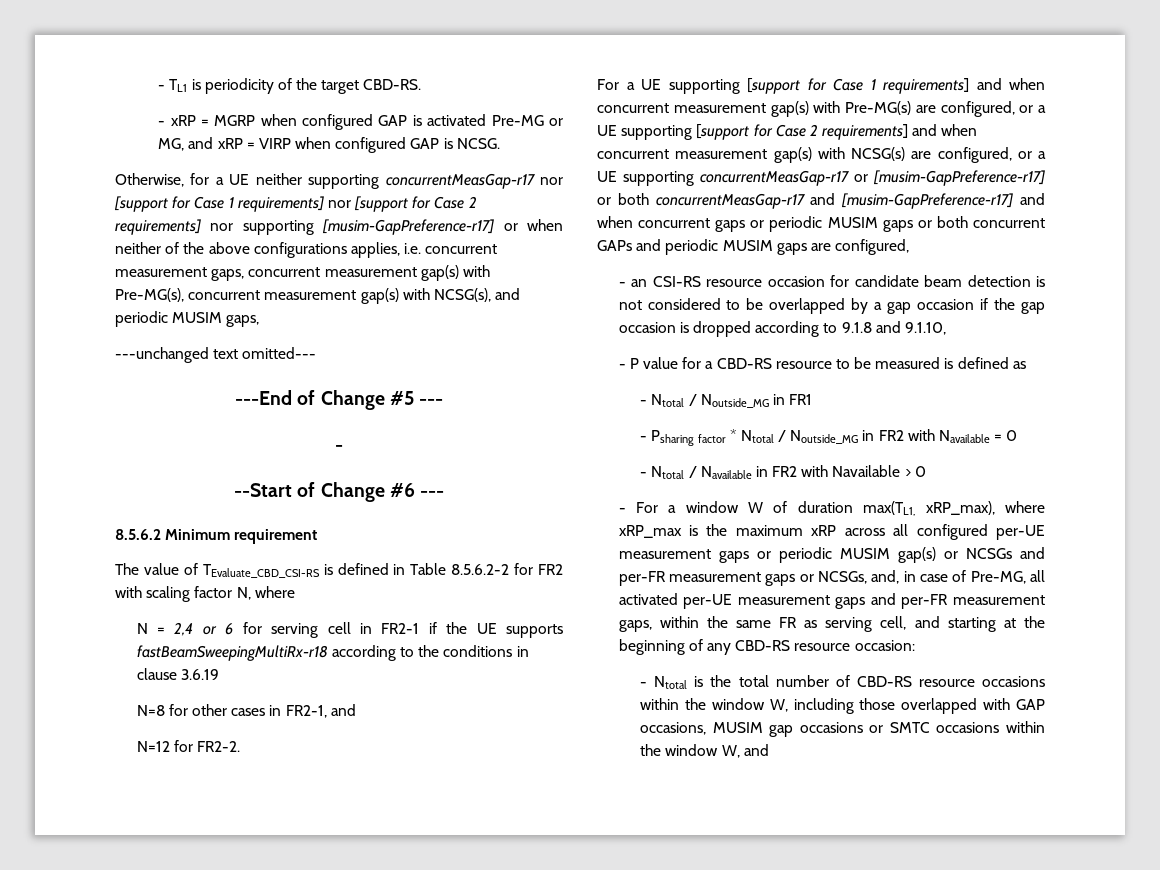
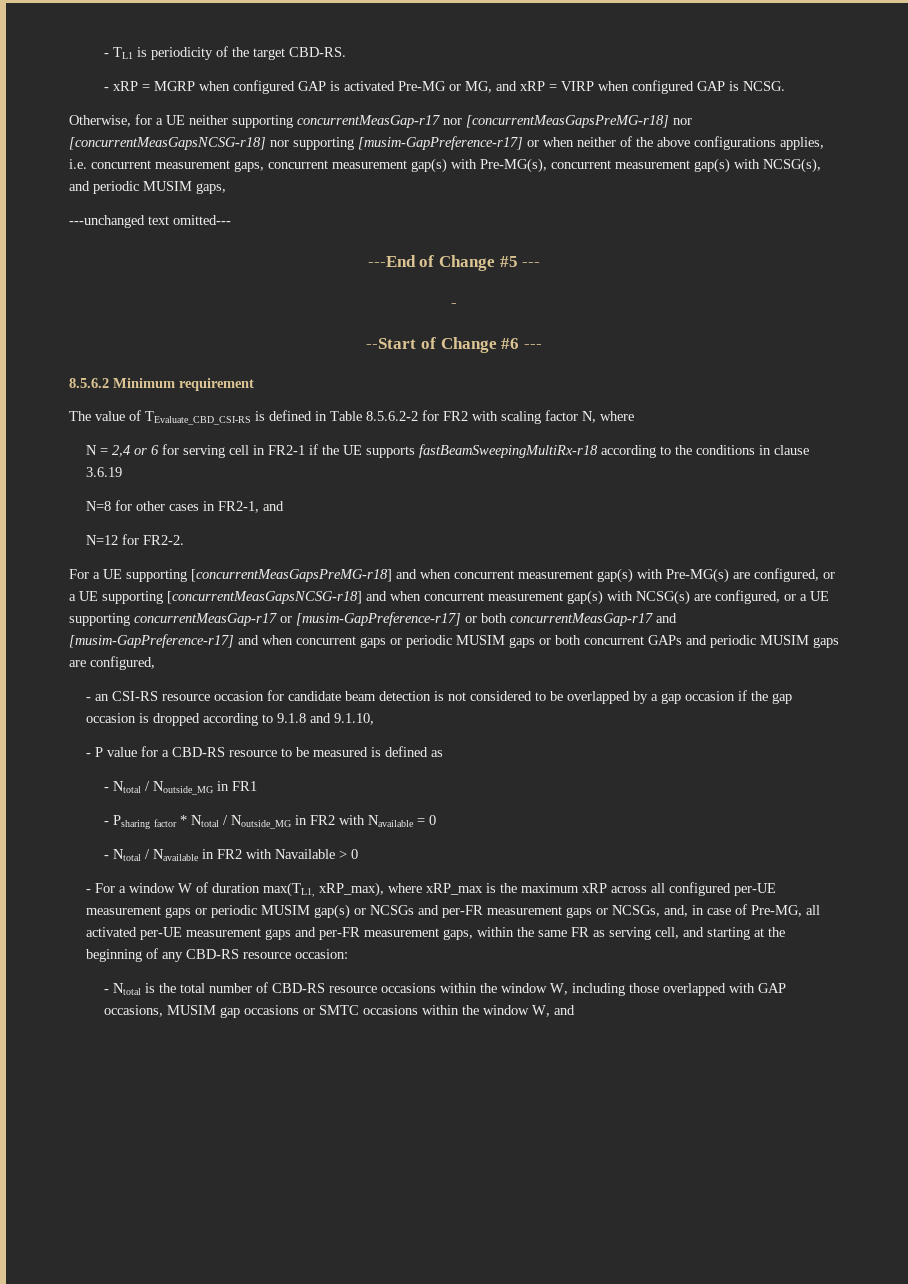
- Otherwise, for a UE neither supporting concurrentMeasGap-r17 nor [support for Case 1 requirements] nor [support for Case 2 requirements] nor supporting [musim-GapPreference-r17] or when neither of the above configurations applies, i.e. concurrent measurement gaps, concurrent measurement gap(s) with Pre-MG(s), concurrent measurement gap(s) with NCSG(s), and periodic MUSIM gaps,
+ Otherwise, for a UE neither supporting concurrentMeasGap-r17 nor [concurrentMeasGapsPreMG-r18] nor [concurrentMeasGapsNCSG-r18] nor supporting [musim-GapPreference-r17] or when neither of the above configurations applies, i.e. concurrent measurement gaps, concurrent measurement gap(s) with Pre-MG(s), concurrent measurement gap(s) with NCSG(s), and periodic MUSIM gaps,
- For a UE supporting [support for Case 1 requirements] and when concurrent measurement gap(s) with Pre-MG(s) are configured, or a UE supporting [support for Case 2 requirements] and when concurrent measurement gap(s) with NCSG(s) are configured, or a UE supporting concurrentMeasGap-r17 or [musim-GapPreference-r17] or both concurrentMeasGap-r17 and [musim-GapPreference-r17] and when concurrent gaps or periodic MUSIM gaps or both concurrent GAPs and periodic MUSIM gaps are configured,
+ For a UE supporting [concurrentMeasGapsPreMG-r18] and when concurrent measurement gap(s) with Pre-MG(s) are configured, or a UE supporting [concurrentMeasGapsNCSG-r18] and when concurrent measurement gap(s) with NCSG(s) are configured, or a UE supporting concurrentMeasGap-r17 or [musim-GapPreference-r17] or both concurrentMeasGap-r17 and [musim-GapPreference-r17] and when concurrent gaps or periodic MUSIM gaps or both concurrent GAPs and periodic MUSIM gaps are configured,

